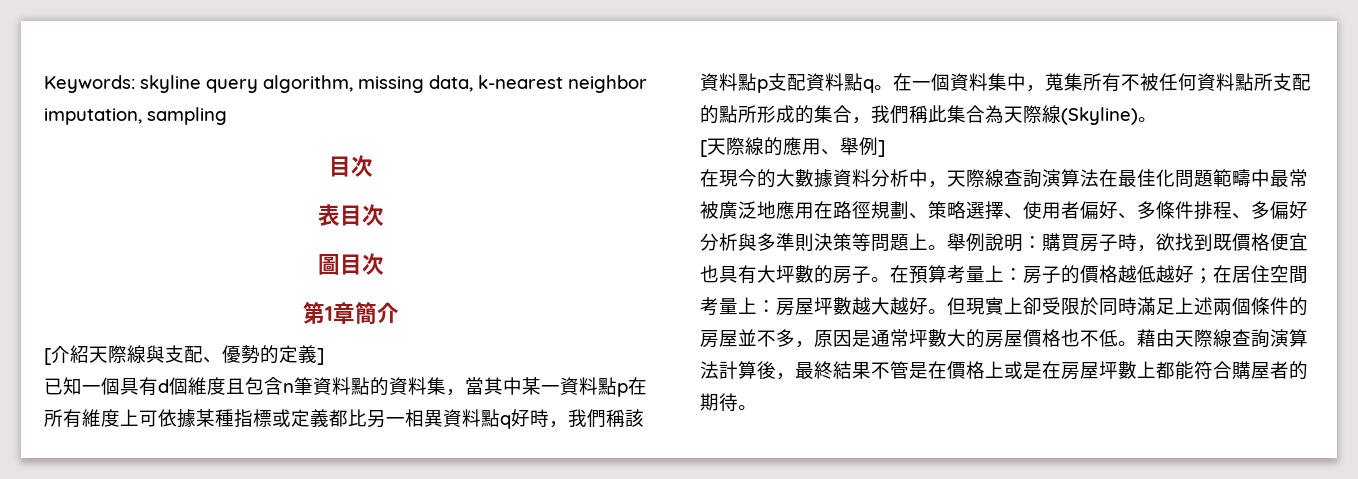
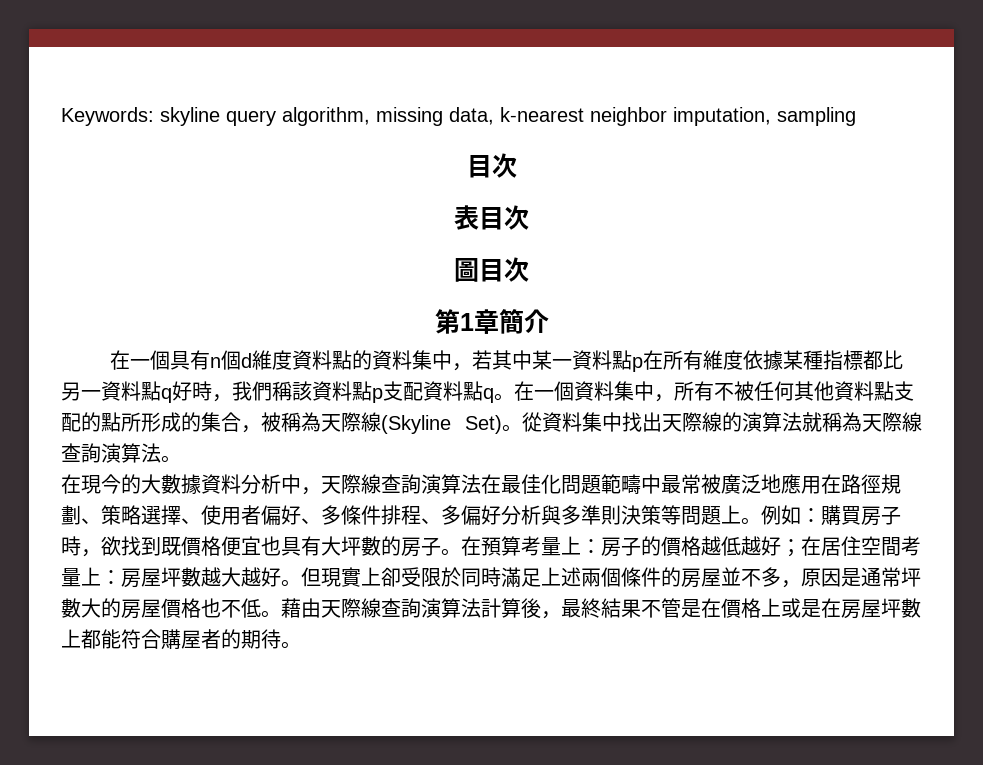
- [介紹天際線與支配、優勢的定義]
- 已知一個具有d個維度且包含n筆資料點的資料集，當其中某一資料點p在所有維度上可依據某種指標或定義都比另一相異資料點q好時，我們稱該資料點p支配資料點q。
+ 在一個具有n個d維度資料點的資料集中，若其中某一資料點p在所有維度依據某種指標都比另一資料點q好時，我們稱該資料點p支配資料點q。
- 在一個資料集中，蒐集所有不被任何資料點所支配的點所形成的集合，我們稱此集合為天際線(Skyline)。
- [天際線的應用、舉例]
+ 在一個資料集中，所有不被任何其他資料點支配的點所形成的集合，被稱為天際線(Skyline Set)。從資料集中找出天際線的演算法就稱為天際線查詢演算法。
- 舉例說明：購買房子時，欲找到既價格便宜也具有大坪數的房子。
+ 例如：購買房子時，欲找到既價格便宜也具有大坪數的房子。

